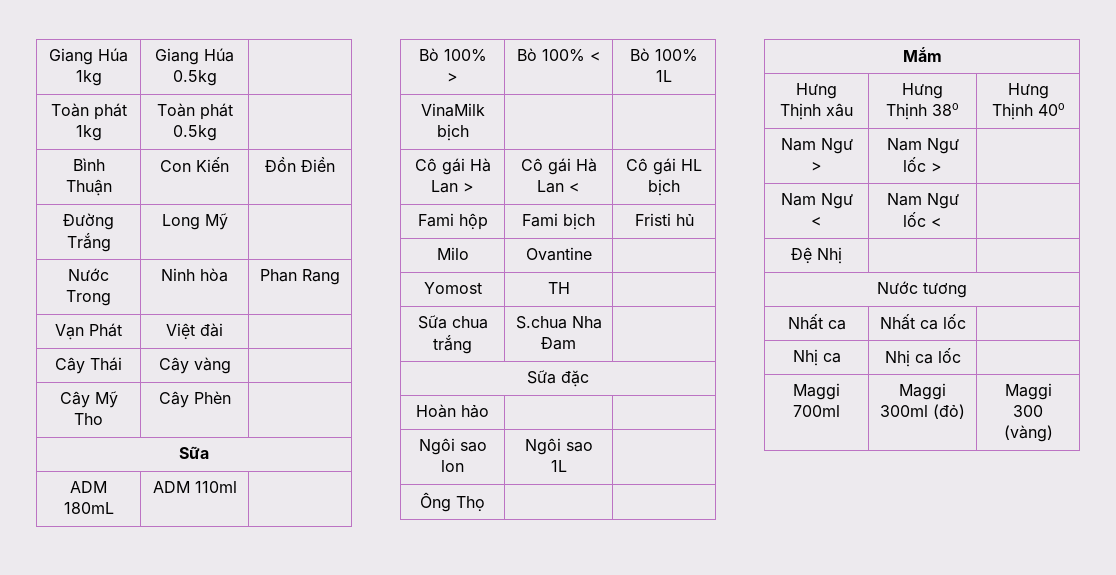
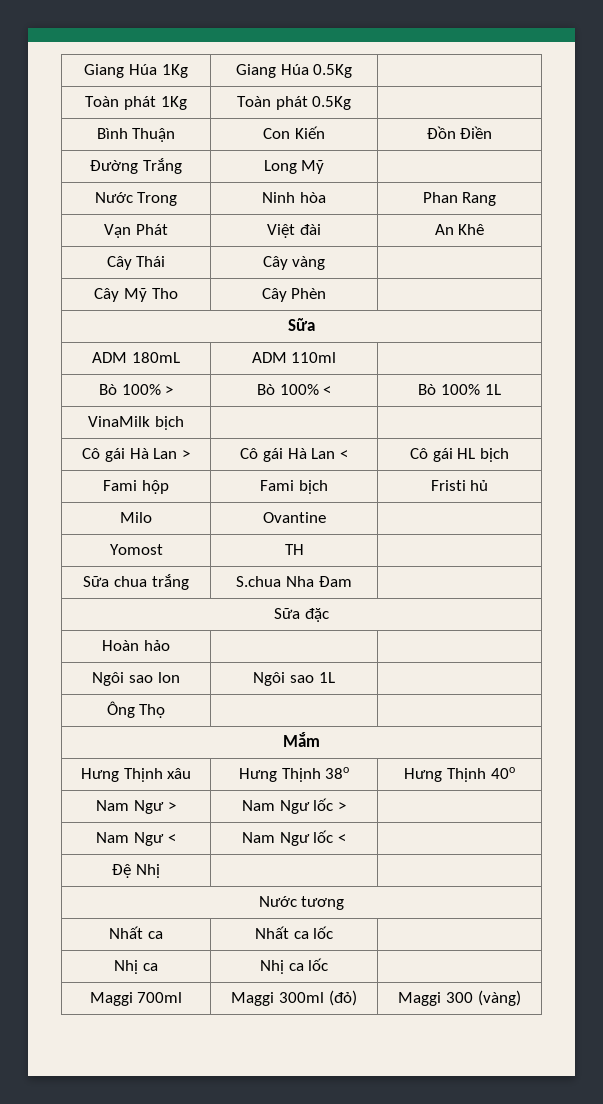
- Giang Húa 1kg | Giang Húa 0.5kg |
- Toàn phát 1kg | Toàn phát 0.5kg |
+ Giang Húa 1Kg | Giang Húa 0.5Kg |
+ Toàn phát 1Kg | Toàn phát 0.5Kg |
- Vạn Phát | Việt đài |
+ Vạn Phát | Việt đài | An Khê

